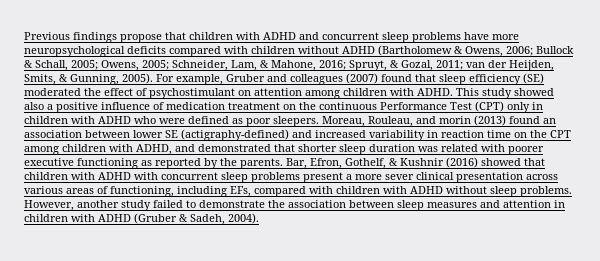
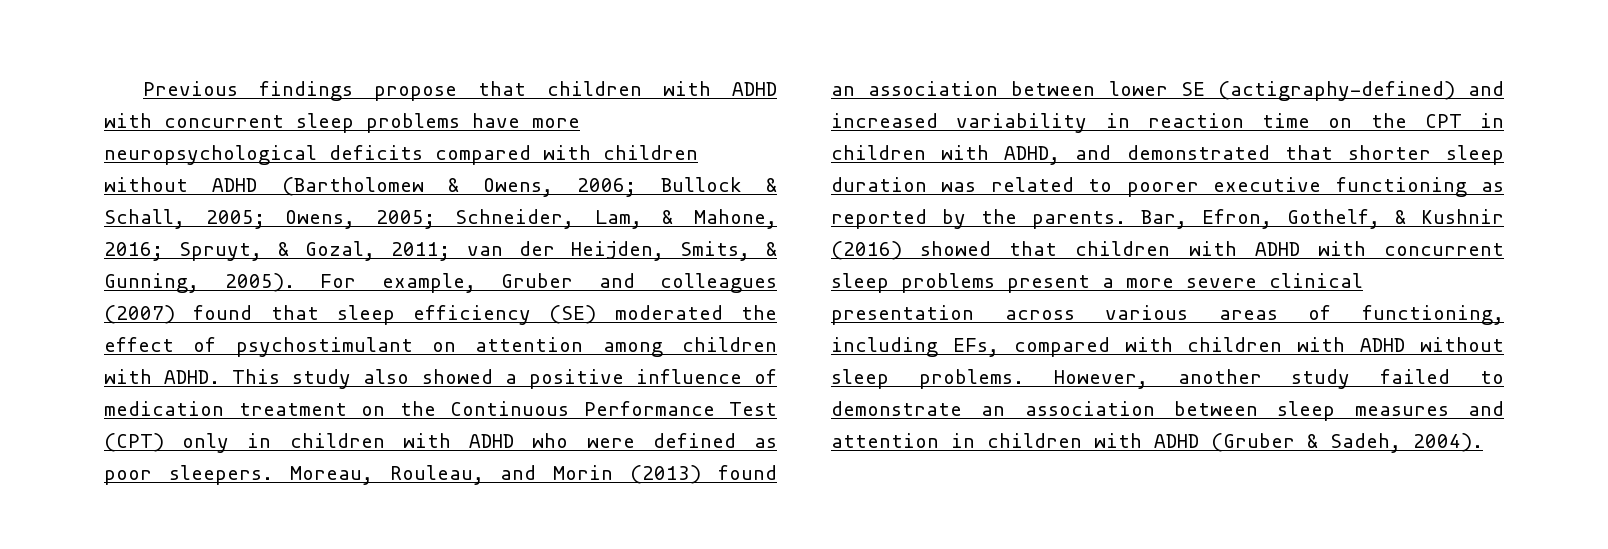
- Previous findings propose that children with ADHD and concurrent sleep problems have more neuropsychological deficits compared with children without ADHD (Bartholomew & Owens, 2006; Bullock & Schall, 2005; Owens, 2005; Schneider, Lam, & Mahone, 2016; Spruyt, & Gozal, 2011; van der Heijden, Smits, & Gunning, 2005).
+ Previous findings propose that children with ADHD with concurrent sleep problems have more neuropsychological deficits compared with children without ADHD (Bartholomew & Owens, 2006; Bullock & Schall, 2005; Owens, 2005; Schneider, Lam, & Mahone, 2016; Spruyt, & Gozal, 2011; van der Heijden, Smits, & Gunning, 2005).
- This study showed also a positive influence of medication treatment on the continuous Performance Test (CPT) only in children with ADHD who were defined as poor sleepers.
+ This study also showed a positive influence of medication treatment on the Continuous Performance Test (CPT) only in children with ADHD who were defined as poor sleepers.
- Moreau, Rouleau, and morin (2013) found an association between lower SE (actigraphy-defined) and increased variability in reaction time on the CPT among children with ADHD, and demonstrated that shorter sleep duration was related with poorer executive functioning as reported by the parents.
+ Moreau, Rouleau, and Morin (2013) found an association between lower SE (actigraphy-defined) and increased variability in reaction time on the CPT in children with ADHD, and demonstrated that shorter sleep duration was related to poorer executive functioning as reported by the parents.
- Bar, Efron, Gothelf, & Kushnir (2016) showed that children with ADHD with concurrent sleep problems present a more sever clinical presentation across various areas of functioning, including EFs, compared with children with ADHD without sleep problems.
+ Bar, Efron, Gothelf, & Kushnir (2016) showed that children with ADHD with concurrent sleep problems present a more severe clinical presentation across various areas of functioning, including EFs, compared with children with ADHD without sleep problems.
- However, another study failed to demonstrate the association between sleep measures and attention in children with ADHD (Gruber & Sadeh, 2004).
+ However, another study failed to demonstrate an association between sleep measures and attention in children with ADHD (Gruber & Sadeh, 2004).

